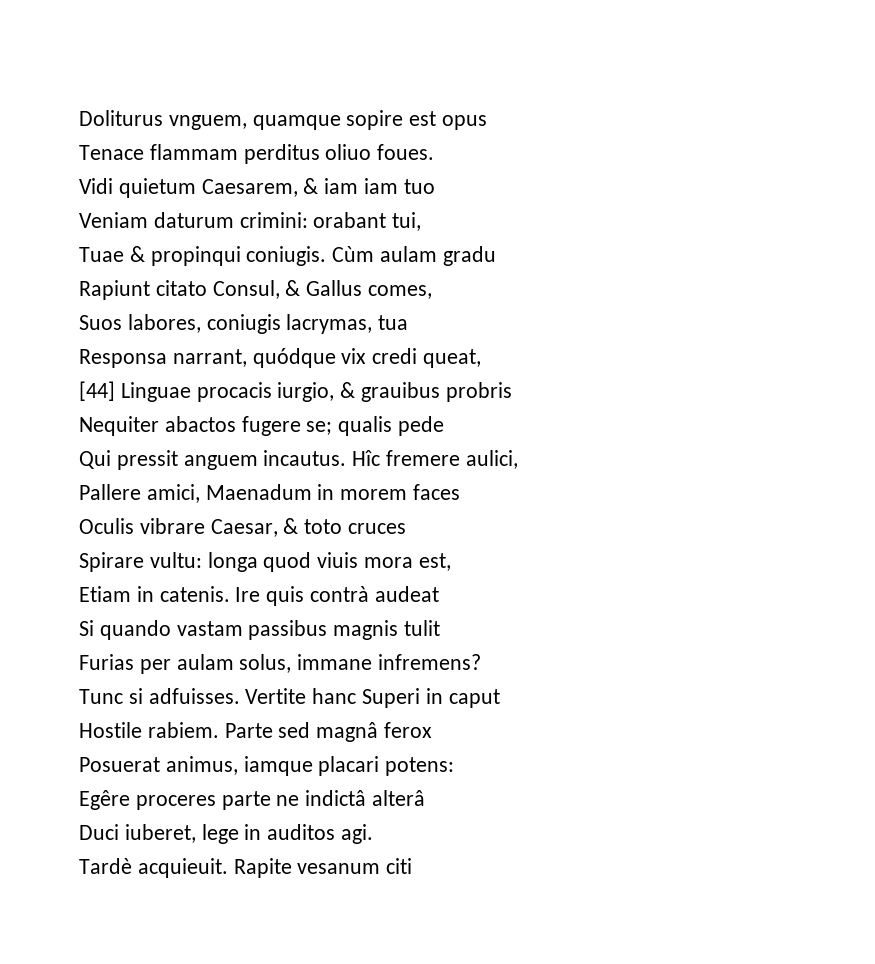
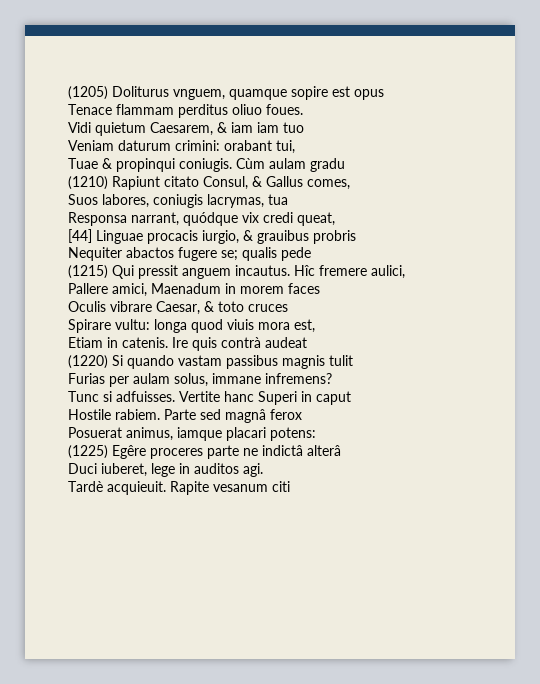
- Doliturus vnguem, quamque sopire est opus
+ (1205) Doliturus vnguem, quamque sopire est opus
- Rapiunt citato Consul, & Gallus comes,
+ (1210) Rapiunt citato Consul, & Gallus comes,
- Qui pressit anguem incautus.
+ (1215) Qui pressit anguem incautus.
- Si quando vastam passibus magnis tulit
+ (1220) Si quando vastam passibus magnis tulit
- Egêre proceres parte ne indictâ alterâ
+ (1225) Egêre proceres parte ne indictâ alterâ

